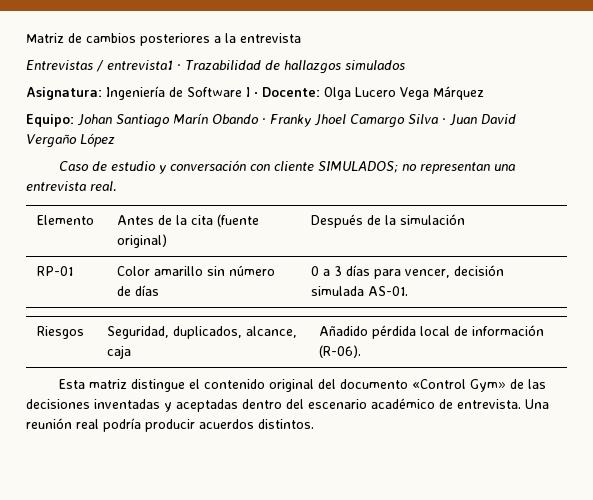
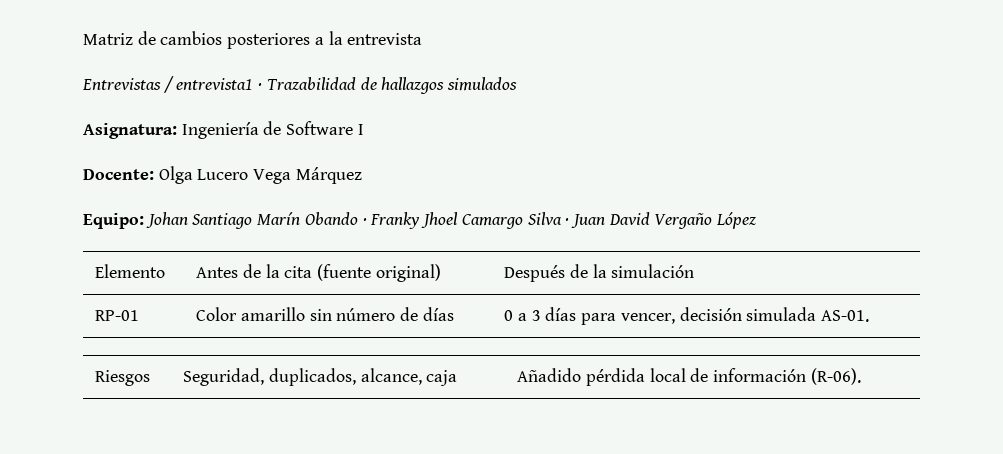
- Asignatura: Ingeniería de Software I · Docente: Olga Lucero Vega Márquez
+ Asignatura: Ingeniería de Software I
+ Docente: Olga Lucero Vega Márquez
- Caso de estudio y conversación con cliente SIMULADOS; no representan una entrevista real.
- Esta matriz distingue el contenido original del documento «Control Gym» de las decisiones inventadas y aceptadas dentro del escenario académico de entrevista. Una reunión real podría producir acuerdos distintos.

